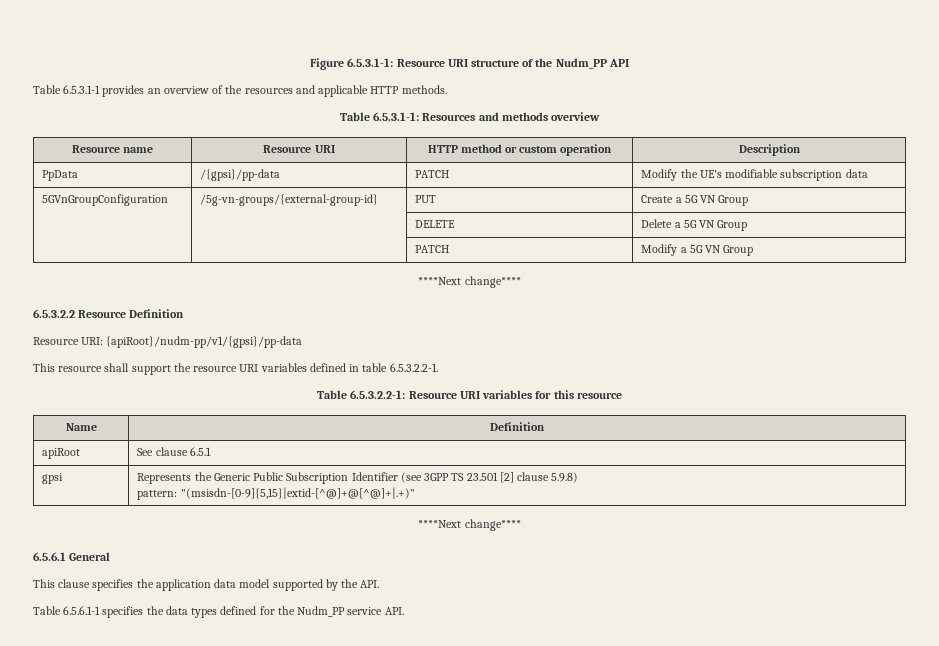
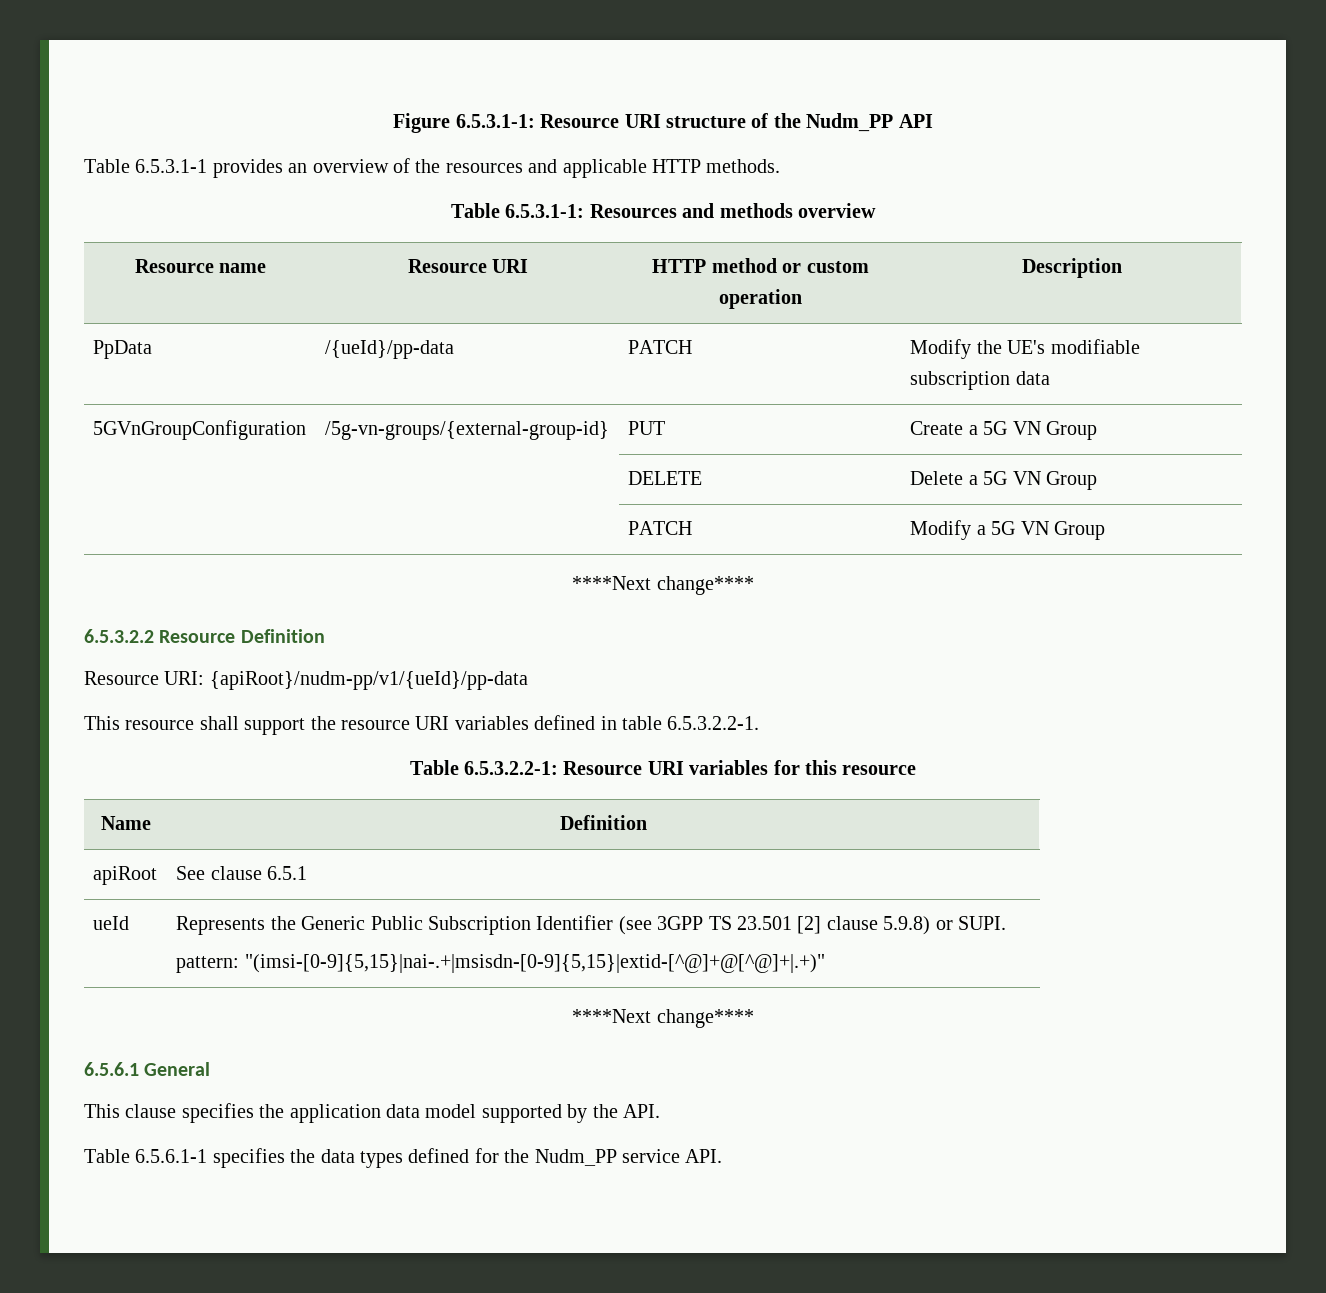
- PpData | /{gpsi}/pp-data | PATCH | Modify the UE's modifiable subscription data
+ PpData | /{ueId}/pp-data | PATCH | Modify the UE's modifiable subscription data
- Resource URI: {apiRoot}/nudm-pp/v1/{gpsi}/pp-data
+ Resource URI: {apiRoot}/nudm-pp/v1/{ueId}/pp-data
- gpsi | Represents the Generic Public Subscription Identifier (see 3GPP TS 23.501 [2] clause 5.9.8)
- pattern: "(msisdn-[0-9]{5,15}|extid-[^@]+@[^@]+|.+)"
+ ueId | Represents the Generic Public Subscription Identifier (see 3GPP TS 23.501 [2] clause 5.9.8) or SUPI.
+ pattern: "(imsi-[0-9]{5,15}|nai-.+|msisdn-[0-9]{5,15}|extid-[^@]+@[^@]+|.+)"

